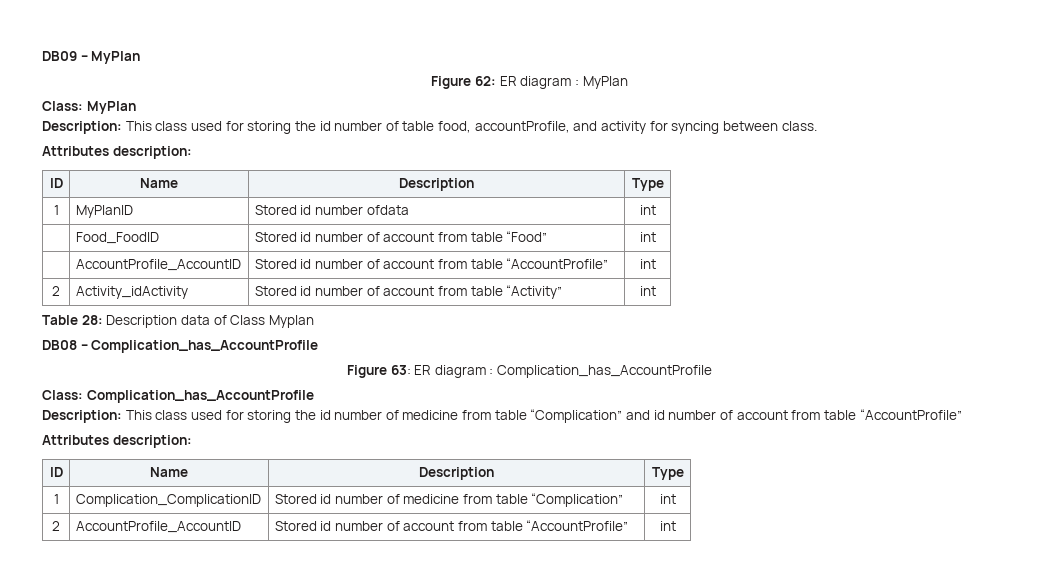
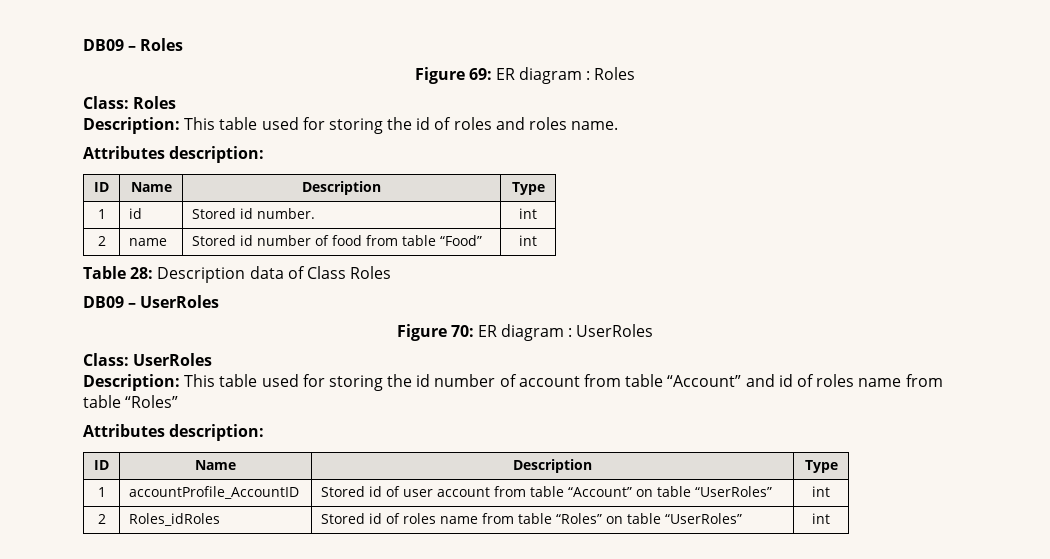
- DB09 – MyPlan
- Figure 62: ER diagram : MyPlan
- Class: MyPlan
- Description: This class used for storing the id number of table food, accountProfile, and activity for syncing between class.
+ DB09 – Roles
+ Figure 69: ER diagram : Roles
+ Class: Roles
+ Description: This table used for storing the id of roles and roles name.
  Attributes description:
  ID | Name | Description | Type
- 1 | MyPlanID | Stored id number ofdata | int
- | Food_FoodID | Stored id number of account from table “Food” | int
- | AccountProfile_AccountID | Stored id number of account from table “AccountProfile” | int
- 2 | Activity_idActivity | Stored id number of account from table “Activity” | int
+ 1 | id | Stored id number. | int
+ 2 | name | Stored id number of food from table “Food” | int
- Table 28: Description data of Class Myplan
- DB08 – Complication_has_AccountProfile
- Figure 63: ER diagram : Complication_has_AccountProfile
- Class: Complication_has_AccountProfile
- Description: This class used for storing the id number of medicine from table “Complication” and id number of account from table “AccountProfile”
+ Table 28: Description data of Class Roles
+ DB09 – UserRoles
+ Figure 70: ER diagram : UserRoles
+ Class: UserRoles
+ Description: This table used for storing the id number of account from table “Account” and id of roles name from table “Roles”
  Attributes description:
  ID | Name | Description | Type
- 1 | Complication_ComplicationID | Stored id number of medicine from table “Complication” | int
- 2 | AccountProfile_AccountID | Stored id number of account from table “AccountProfile” | int
+ 1 | accountProfile_AccountID | Stored id of user account from table “Account” on table “UserRoles” | int
+ 2 | Roles_idRoles | Stored id of roles name from table “Roles” on table “UserRoles” | int

